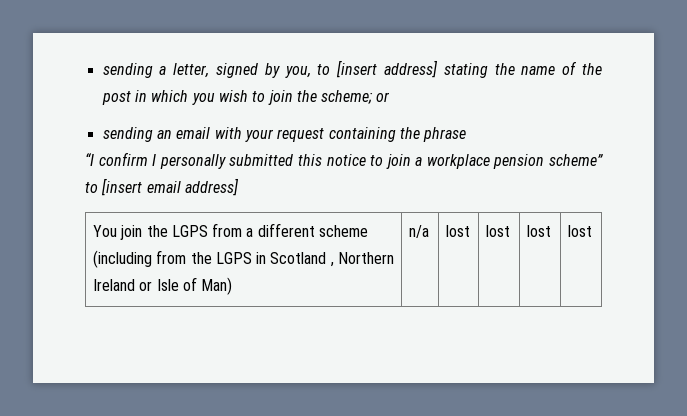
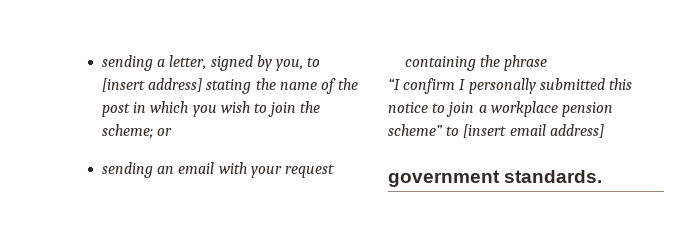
- You join the LGPS from a different scheme (including from the LGPS in Scotland , Northern Ireland or Isle of Man) | n/a | lost | lost | lost | lost
+ government standards.

